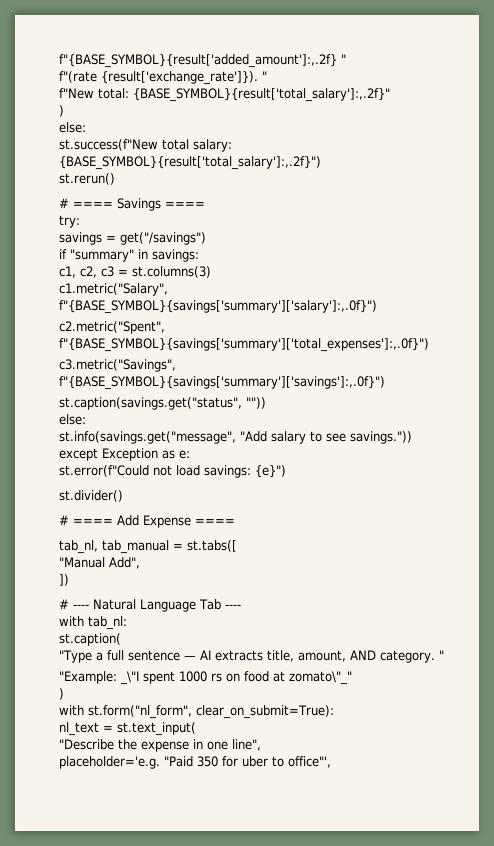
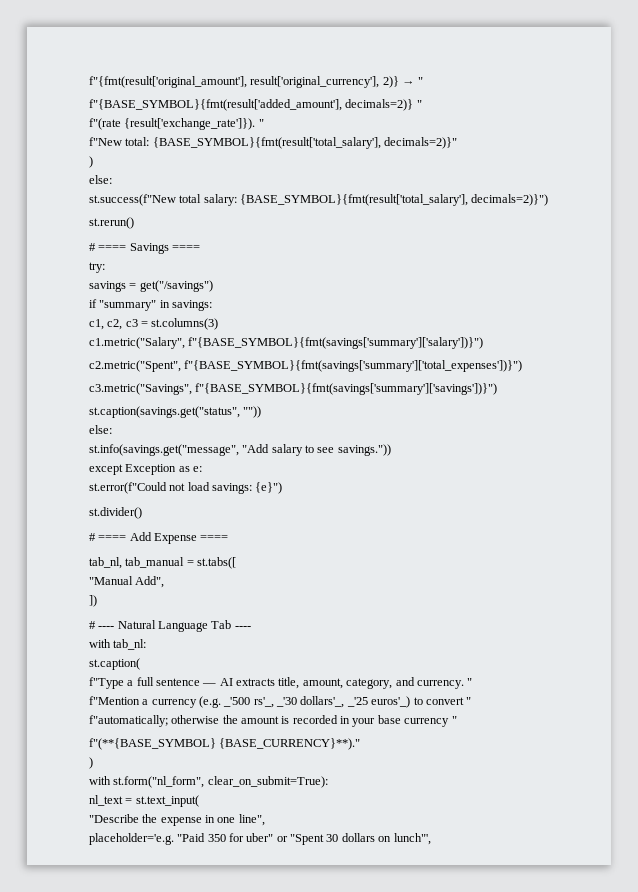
- f"{BASE_SYMBOL}{result['added_amount']:,.2f} "
+ f"{fmt(result['original_amount'], result['original_currency'], 2)} → "
+ f"{BASE_SYMBOL}{fmt(result['added_amount'], decimals=2)} "
- f"New total: {BASE_SYMBOL}{result['total_salary']:,.2f}"
+ f"New total: {BASE_SYMBOL}{fmt(result['total_salary'], decimals=2)}"
- st.success(f"New total salary: {BASE_SYMBOL}{result['total_salary']:,.2f}")
+ st.success(f"New total salary: {BASE_SYMBOL}{fmt(result['total_salary'], decimals=2)}")
- c1.metric("Salary", f"{BASE_SYMBOL}{savings['summary']['salary']:,.0f}")
+ c1.metric("Salary", f"{BASE_SYMBOL}{fmt(savings['summary']['salary'])}")
- c2.metric("Spent", f"{BASE_SYMBOL}{savings['summary']['total_expenses']:,.0f}")
+ c2.metric("Spent", f"{BASE_SYMBOL}{fmt(savings['summary']['total_expenses'])}")
- c3.metric("Savings", f"{BASE_SYMBOL}{savings['summary']['savings']:,.0f}")
+ c3.metric("Savings", f"{BASE_SYMBOL}{fmt(savings['summary']['savings'])}")
- "Type a full sentence — AI extracts title, amount, AND category. "
- "Example: _\"I spent 1000 rs on food at zomato\"_"
+ f"Type a full sentence — AI extracts title, amount, category, and currency. "
+ f"Mention a currency (e.g. _'500 rs'_, _'30 dollars'_, _'25 euros'_) to convert "
+ f"automatically; otherwise the amount is recorded in your base currency "
+ f"(**{BASE_SYMBOL} {BASE_CURRENCY}**)."
- placeholder='e.g. "Paid 350 for uber to office"',
+ placeholder='e.g. "Paid 350 for uber" or "Spent 30 dollars on lunch"',

